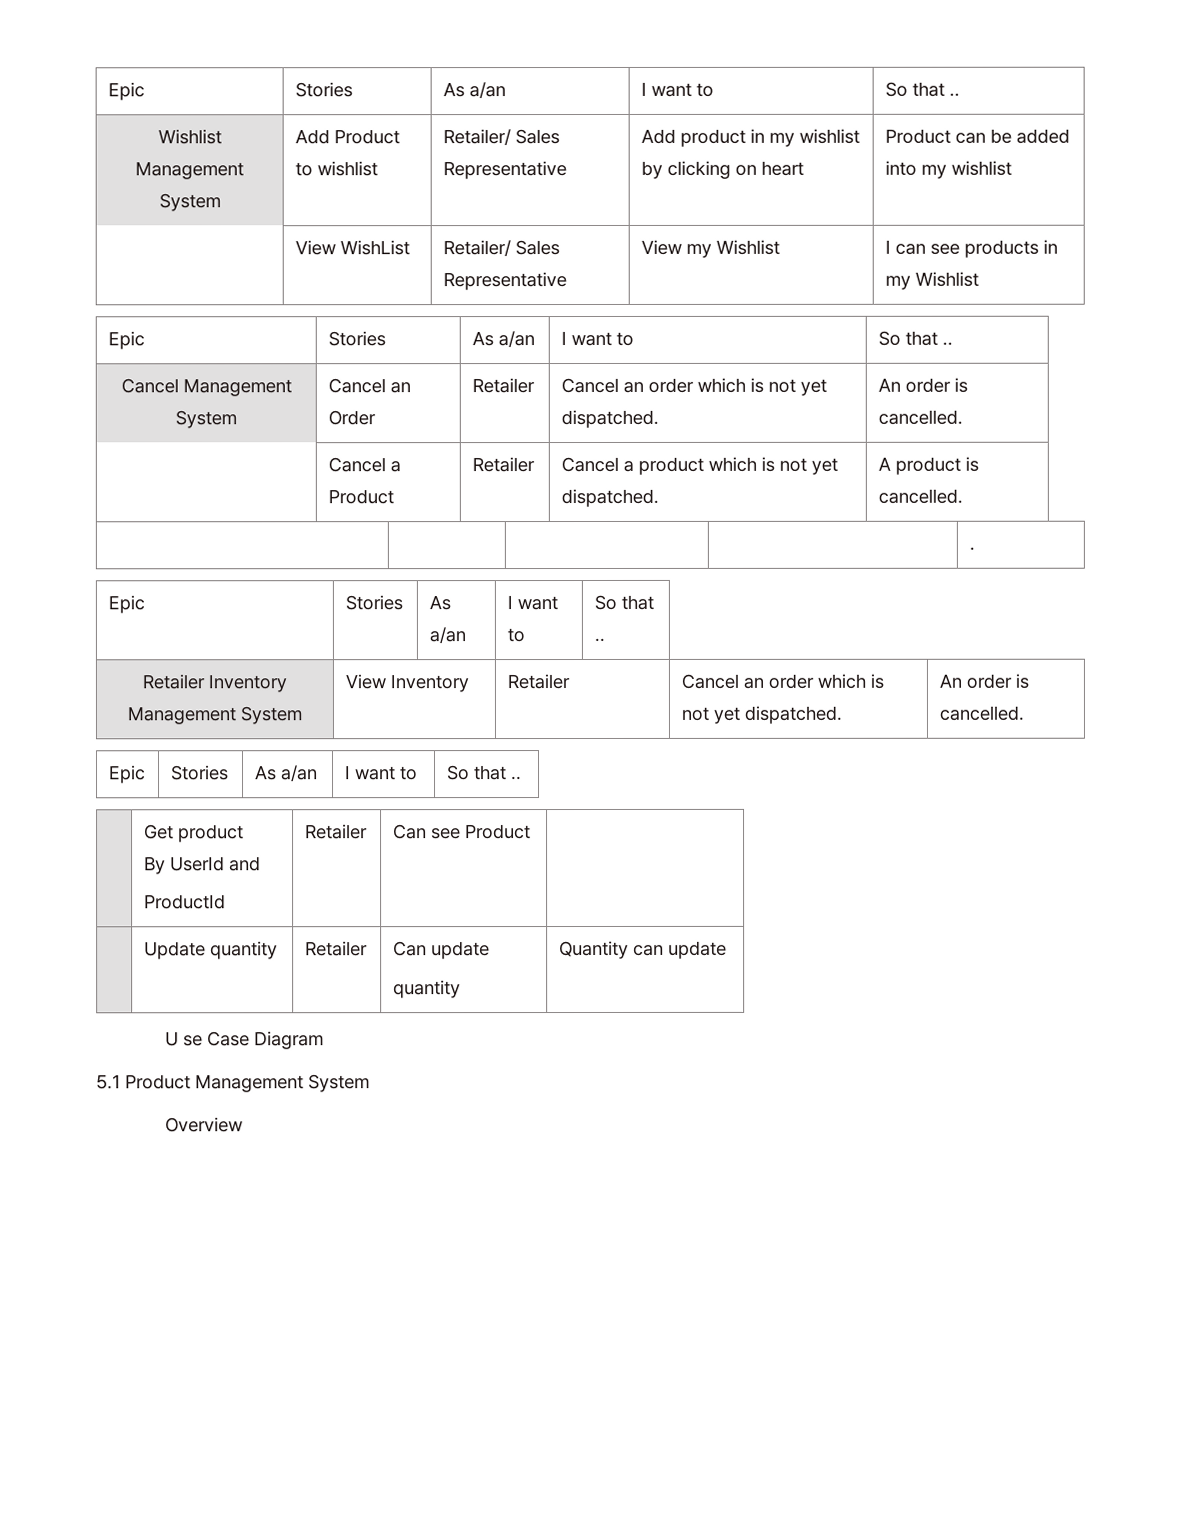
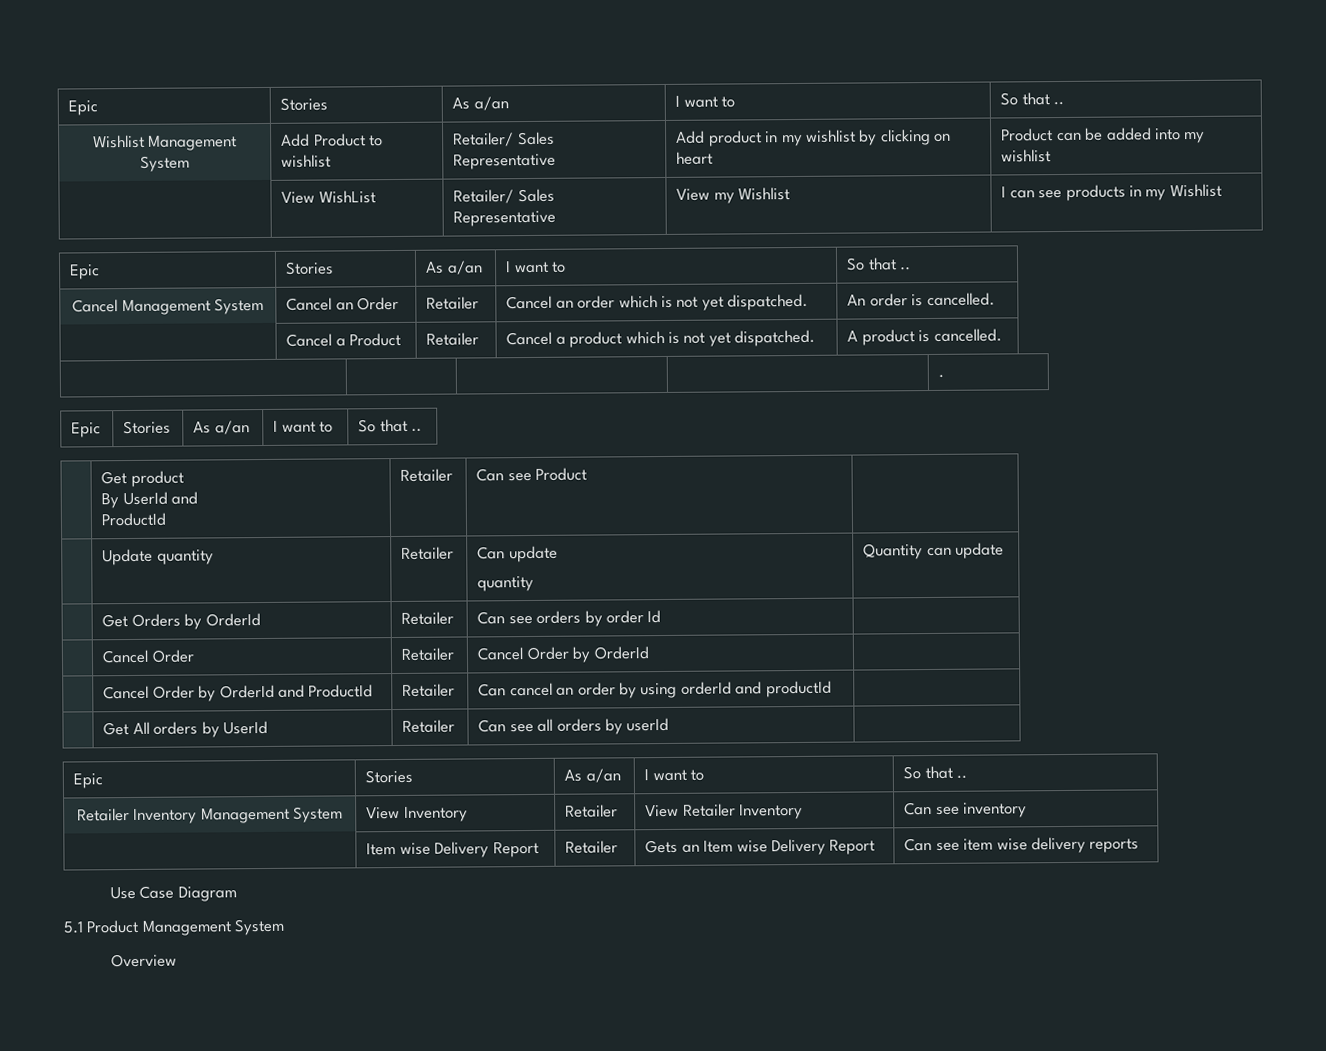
- Retailer Inventory Management System | View Inventory | Retailer | Cancel an order which is not yet dispatched. | An order is cancelled.
- Epic | Stories | As a/an | I want to | So that ..
- U se Case Diagram
+ | Get Orders by OrderId | Retailer | Can see orders by order Id |
+ | Cancel Order | Retailer | Cancel Order by OrderId |
+ | Cancel Order by OrderId and ProductId | Retailer | Can cancel an order by using orderId and productId |
+ | Get All orders by UserId | Retailer | Can see all orders by userId |
+ Epic | Stories | As a/an | I want to | So that ..
+ Retailer Inventory Management System | View Inventory | Retailer | View Retailer Inventory | Can see inventory
+ | Item wise Delivery Report | Retailer | Gets an Item wise Delivery Report | Can see item wise delivery reports
+ Use Case Diagram

